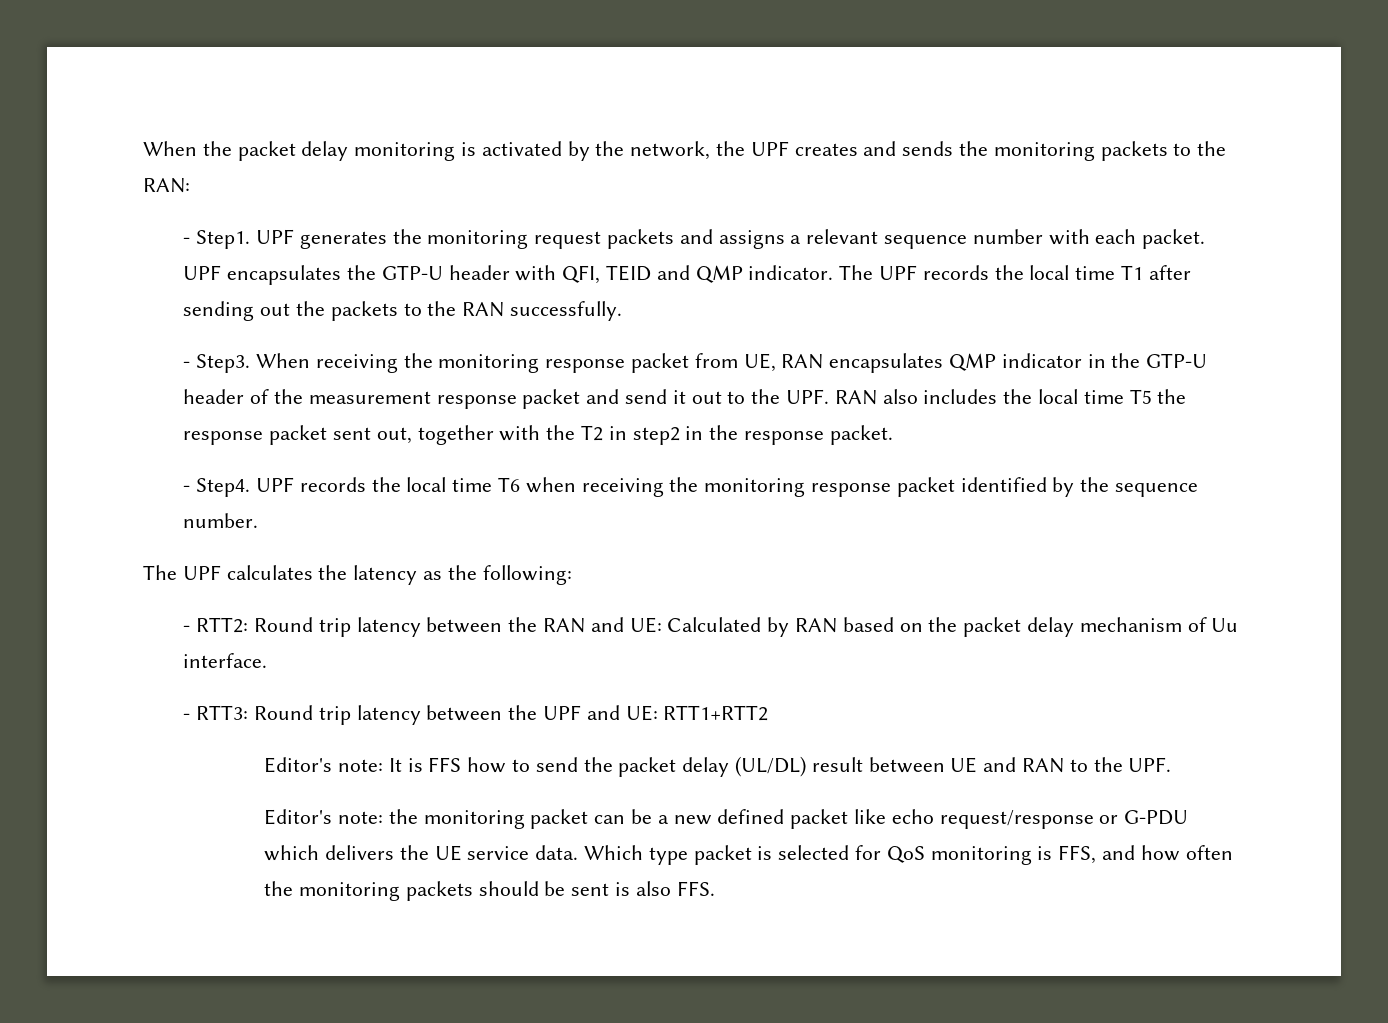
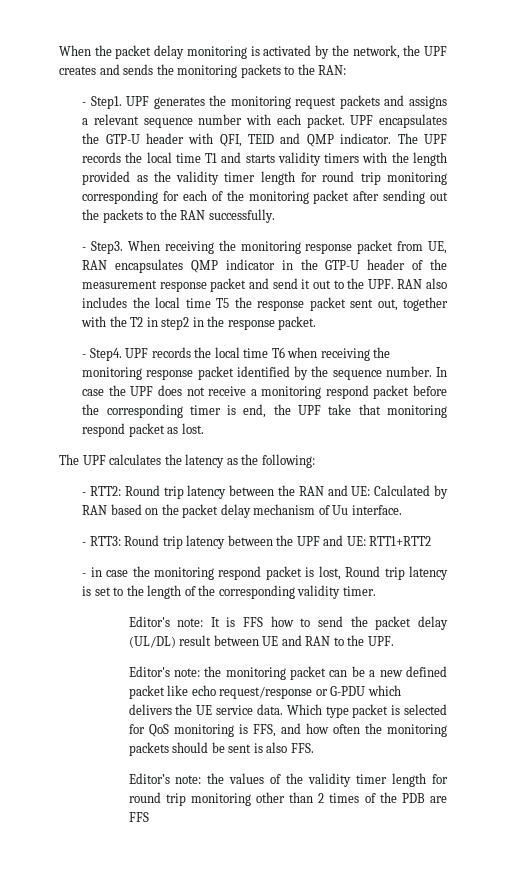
- The UPF records the local time T1 after sending out the packets to the RAN successfully.
+ The UPF records the local time T1 and starts validity timers with the length provided as the validity timer length for round trip monitoring corresponding for each of the monitoring packet after sending out the packets to the RAN successfully.
+ In case the UPF does not receive a monitoring respond packet before the corresponding timer is end, the UPF take that monitoring respond packet as lost.
+ - in case the monitoring respond packet is lost, Round trip latency is set to the length of the corresponding validity timer.
+ Editor’s note: the values of the validity timer length for round trip monitoring other than 2 times of the PDB are FFS

